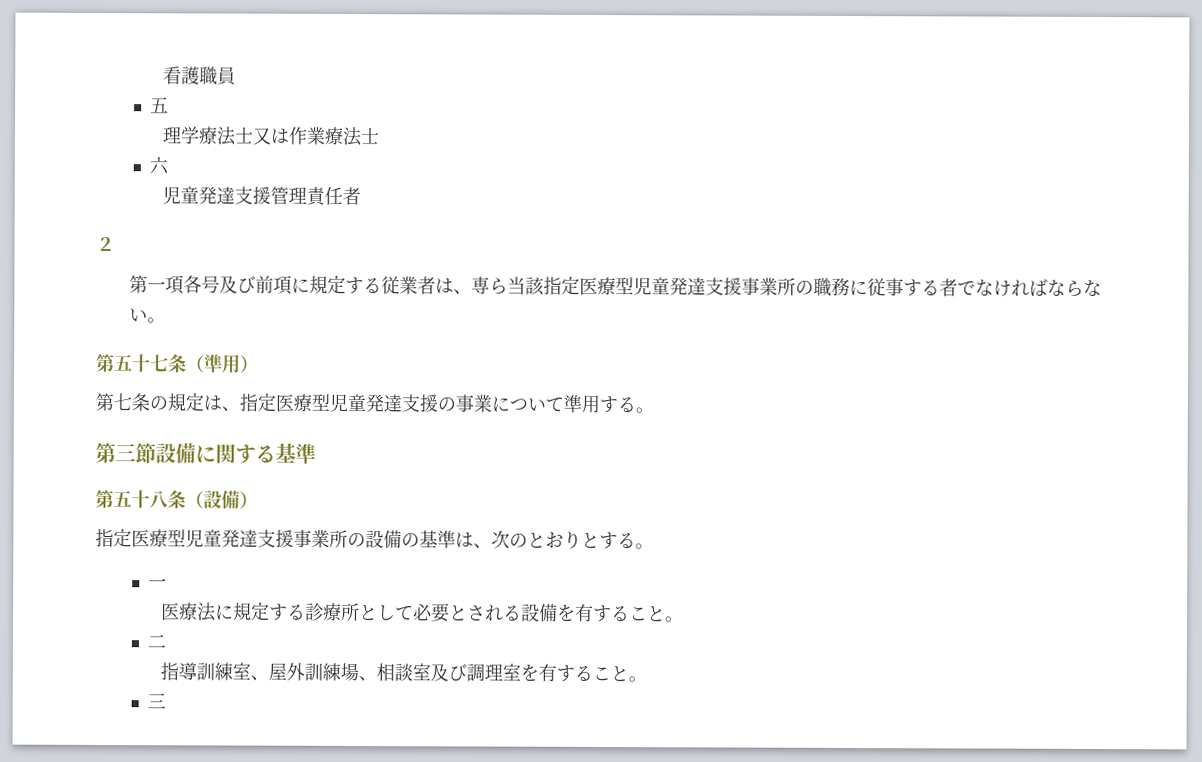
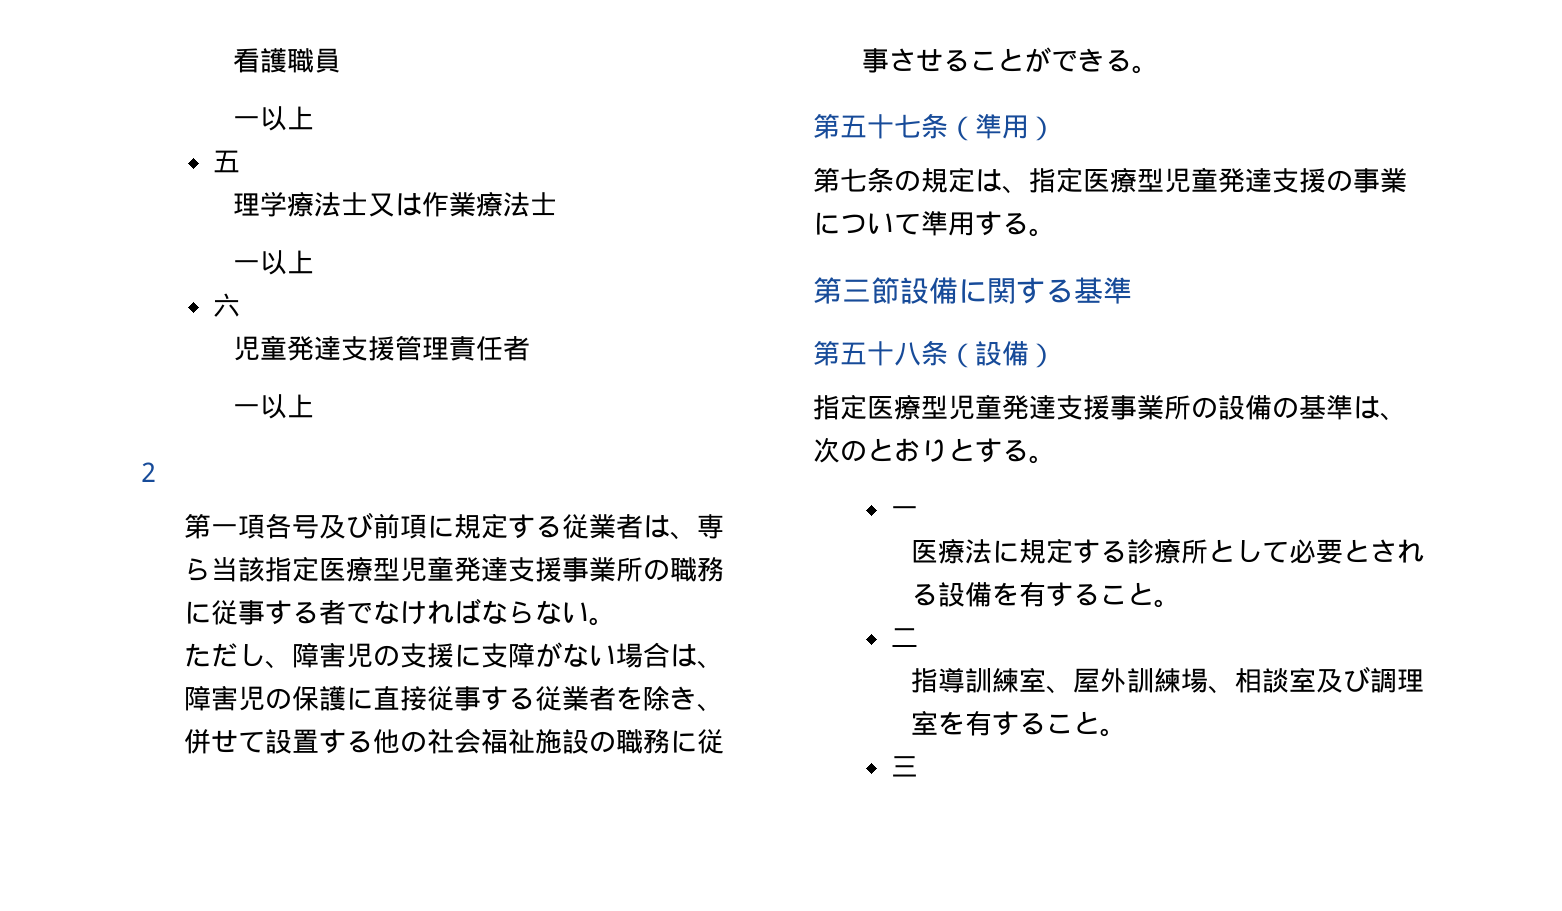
  看護職員
+ 一以上
  理学療法士又は作業療法士
+ 一以上
  児童発達支援管理責任者
+ 一以上
+ ただし、障害児の支援に支障がない場合は、障害児の保護に直接従事する従業者を除き、併せて設置する他の社会福祉施設の職務に従事させることができる。

